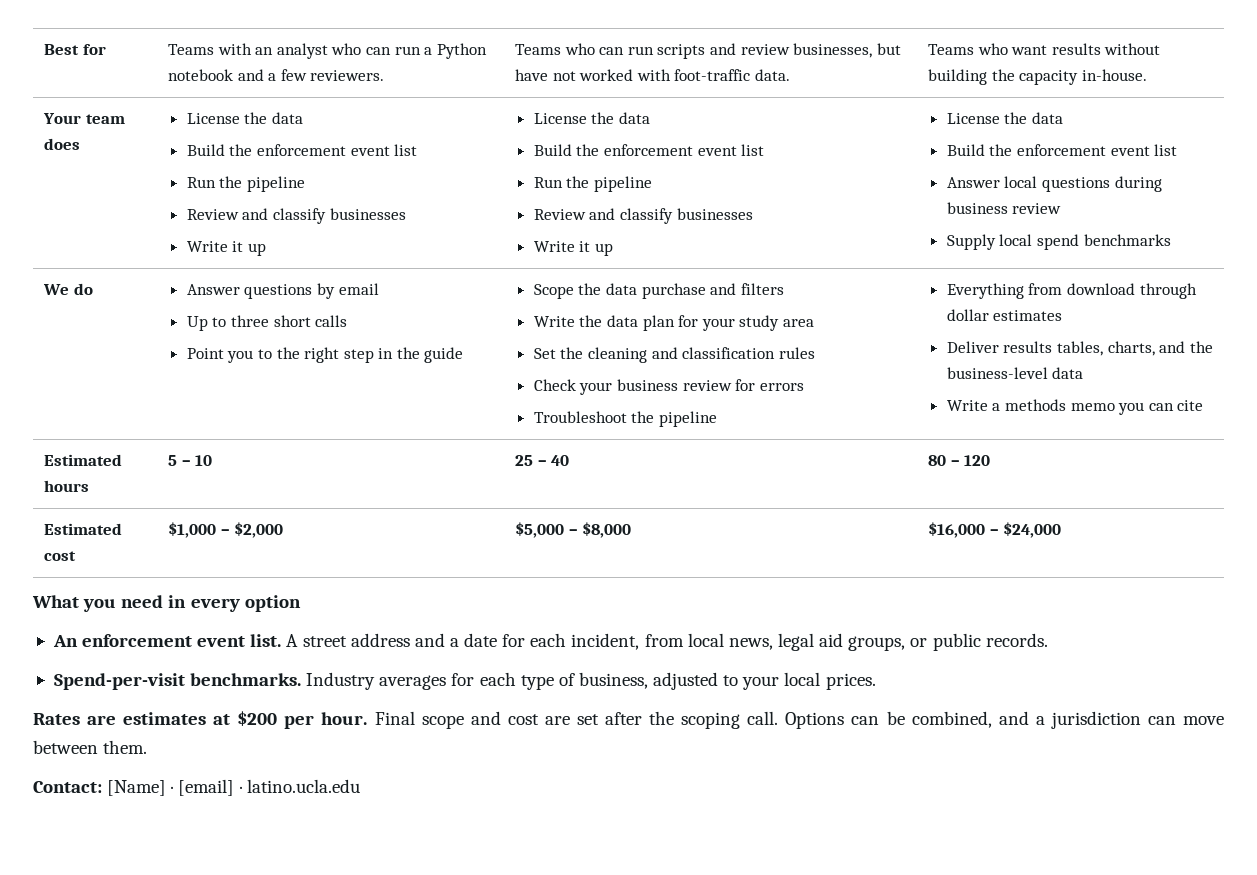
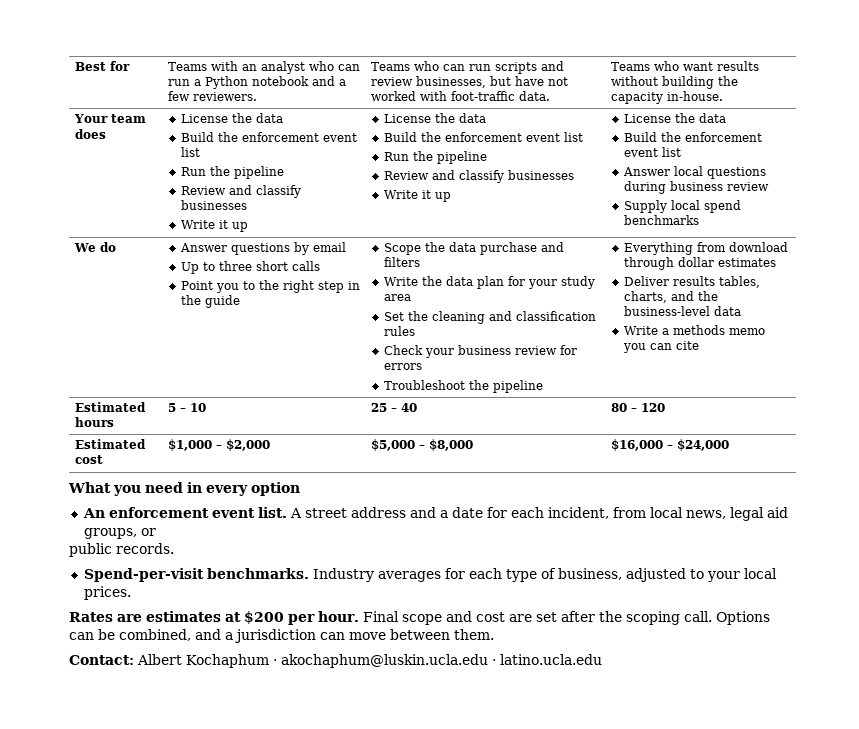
- A street address and a date for each incident, from local news, legal aid groups, or public records.
+ A street address and a date for each incident, from local news, legal aid groups, or
+ public records.
- Contact: [Name] · [email] · latino.ucla.edu
+ Contact: Albert Kochaphum · akochaphum@luskin.ucla.edu · latino.ucla.edu

